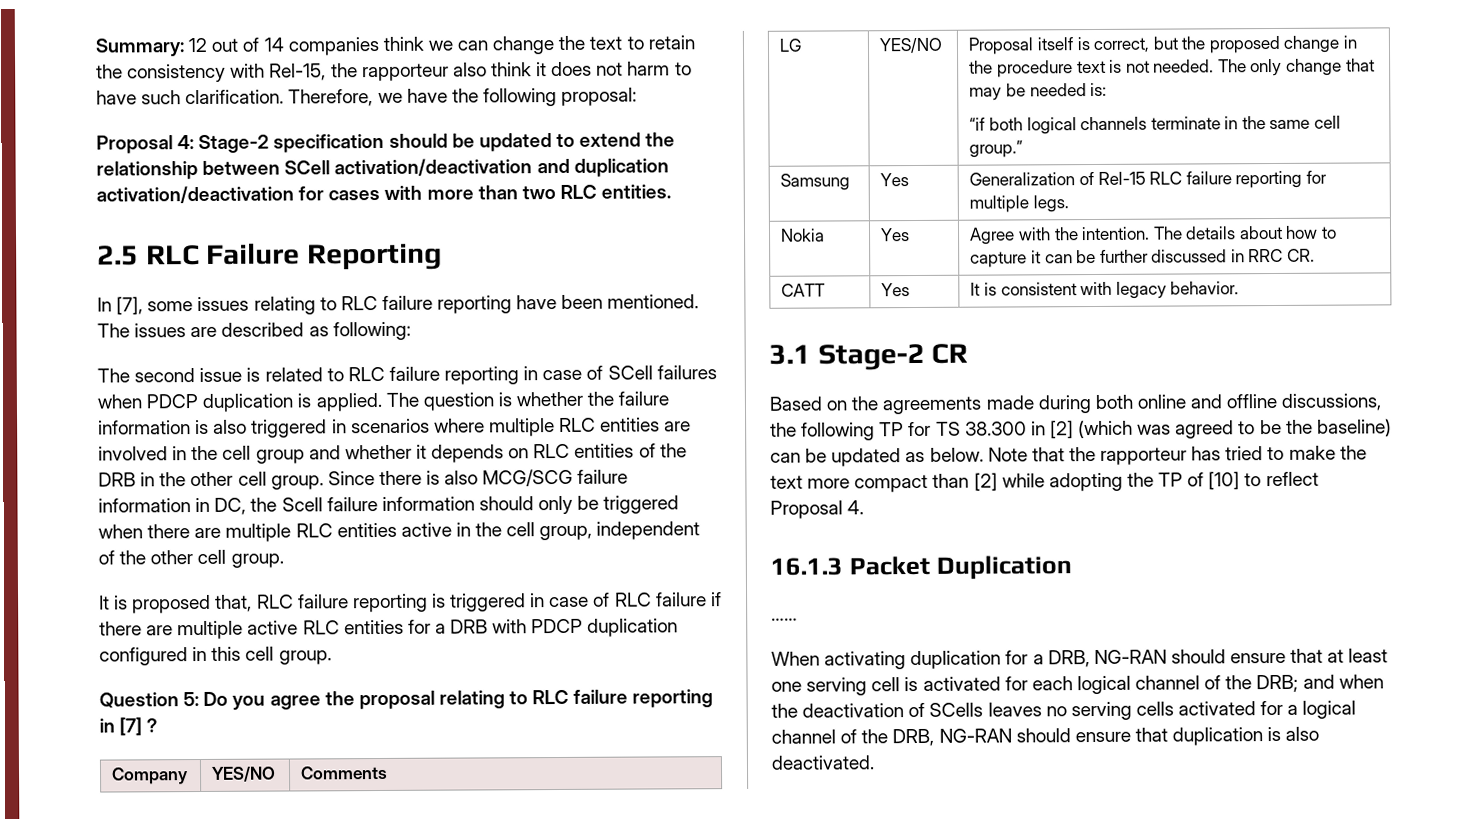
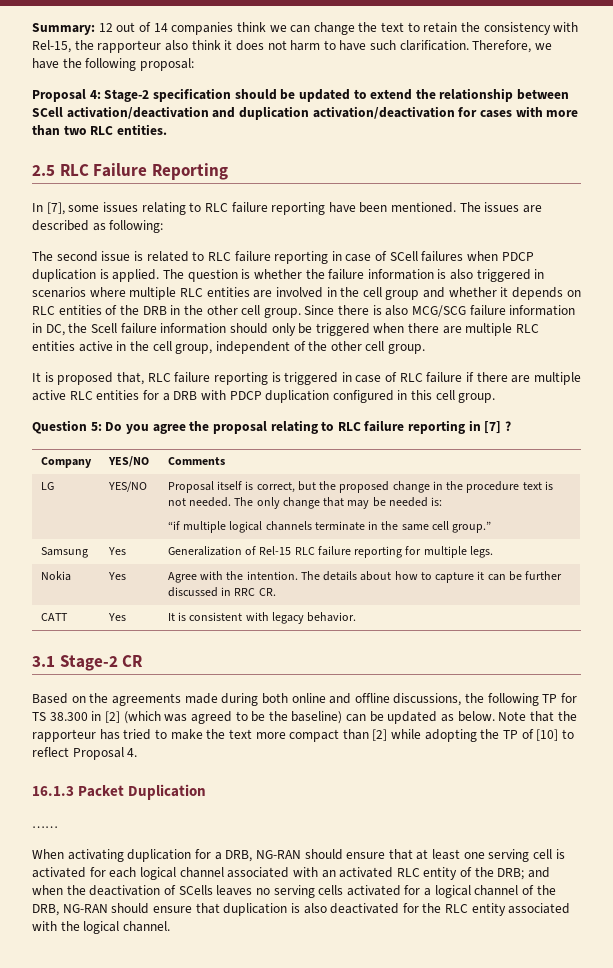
  LG | YES/NO | Proposal itself is correct, but the proposed change in the procedure text is not needed. The only change that may be needed is:
- “if both logical channels terminate in the same cell group.”
+ “if multiple logical channels terminate in the same cell group.”
- When activating duplication for a DRB, NG-RAN should ensure that at least one serving cell is activated for each logical channel of the DRB; and when the deactivation of SCells leaves no serving cells activated for a logical channel of the DRB, NG-RAN should ensure that duplication is also deactivated.
+ When activating duplication for a DRB, NG-RAN should ensure that at least one serving cell is activated for each logical channel associated with an activated RLC entity of the DRB; and when the deactivation of SCells leaves no serving cells activated for a logical channel of the DRB, NG-RAN should ensure that duplication is also deactivated for the RLC entity associated with the logical channel.

